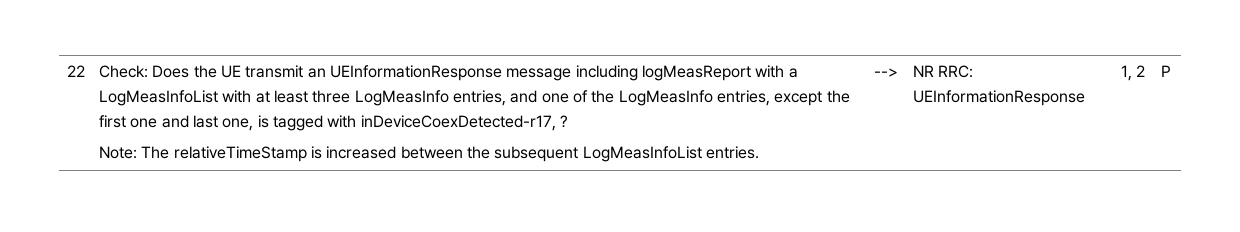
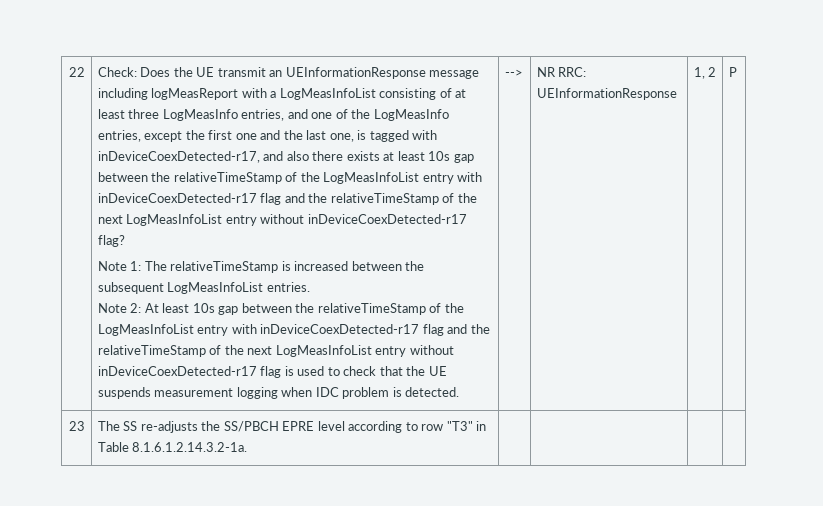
- Check: Does the UE transmit an UEInformationResponse message including logMeasReport with a LogMeasInfoList with at least three LogMeasInfo entries, and one of the LogMeasInfo entries, except the first one and last one, is tagged with inDeviceCoexDetected-r17, ?
- Note: The relativeTimeStamp is increased between the subsequent LogMeasInfoList entries.
+ Check: Does the UE transmit an UEInformationResponse message including logMeasReport with a LogMeasInfoList consisting of at least three LogMeasInfo entries, and one of the LogMeasInfo entries, except the first one and the last one, is tagged with inDeviceCoexDetected-r17, and also there exists at least 10s gap between the relativeTimeStamp of the LogMeasInfoList entry with inDeviceCoexDetected-r17 flag and the relativeTimeStamp of the next LogMeasInfoList entry without inDeviceCoexDetected-r17 flag?
+ Note 1: The relativeTimeStamp is increased between the subsequent LogMeasInfoList entries.
+ Note 2: At least 10s gap between the relativeTimeStamp of the LogMeasInfoList entry with inDeviceCoexDetected-r17 flag and the relativeTimeStamp of the next LogMeasInfoList entry without inDeviceCoexDetected-r17 flag is used to check that the UE suspends measurement logging when IDC problem is detected.
+ 23 | The SS re-adjusts the SS/PBCH EPRE level according to row "T3" in Table 8.1.6.1.2.14.3.2-1a. | | | |

